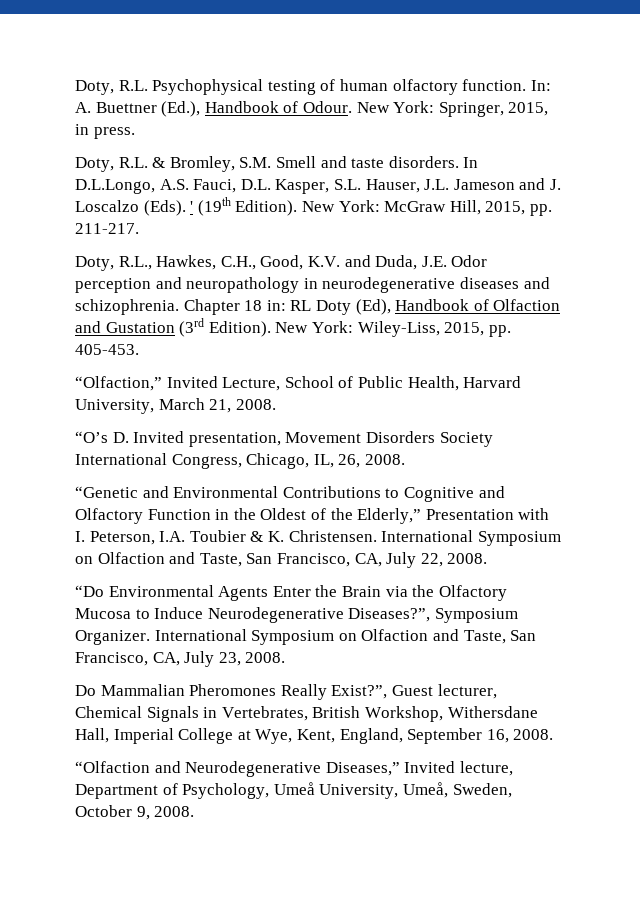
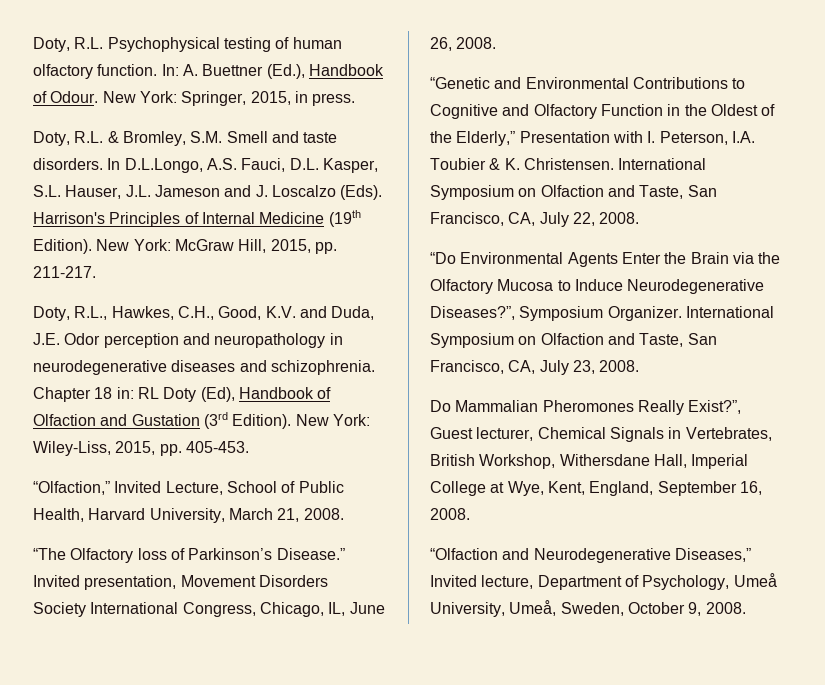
- ' (19th Edition).
+ Harrison's Principles of Internal Medicine (19th Edition).
- “O’s D. Invited presentation, Movement Disorders Society International Congress, Chicago, IL, 26, 2008.
+ “The Olfactory loss of Parkinson’s Disease.” Invited presentation, Movement Disorders Society International Congress, Chicago, IL, June 26, 2008.

